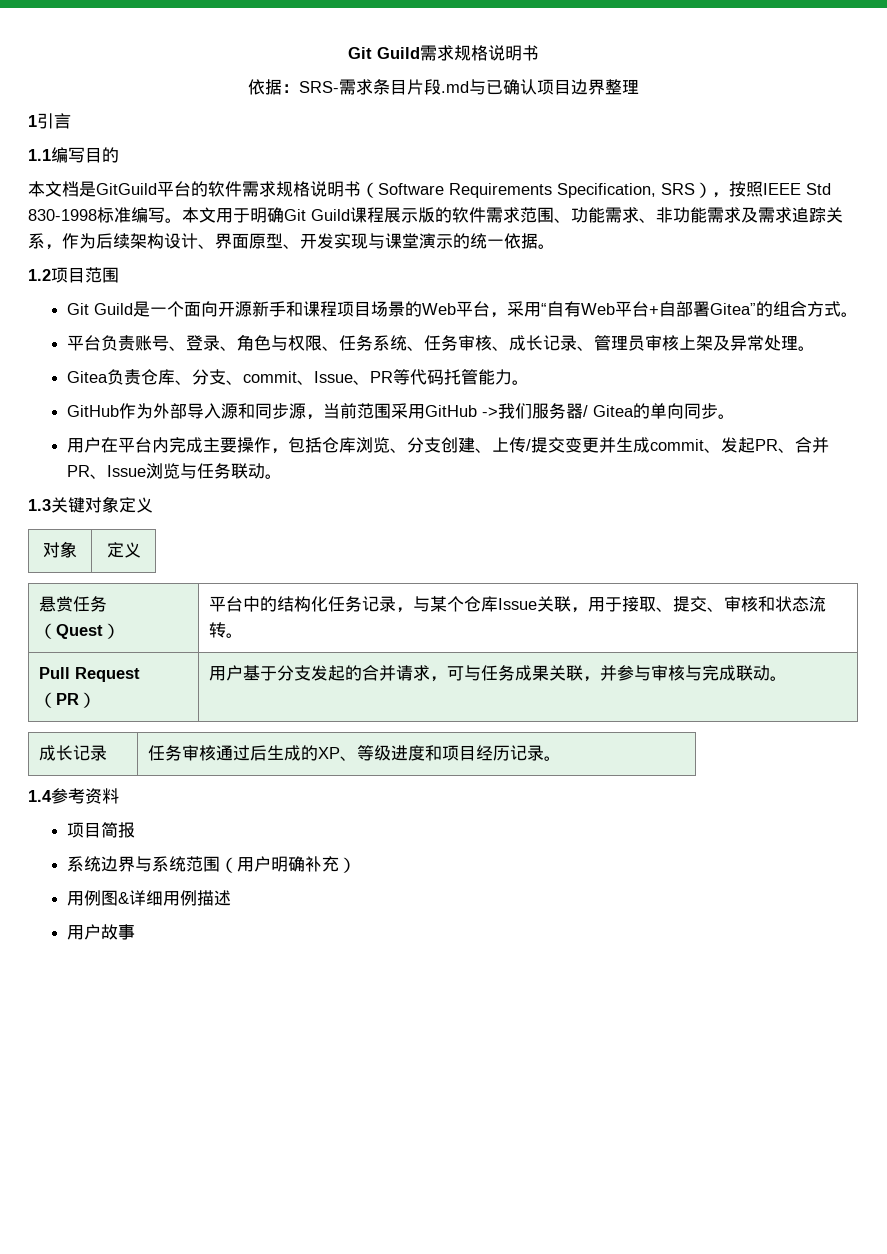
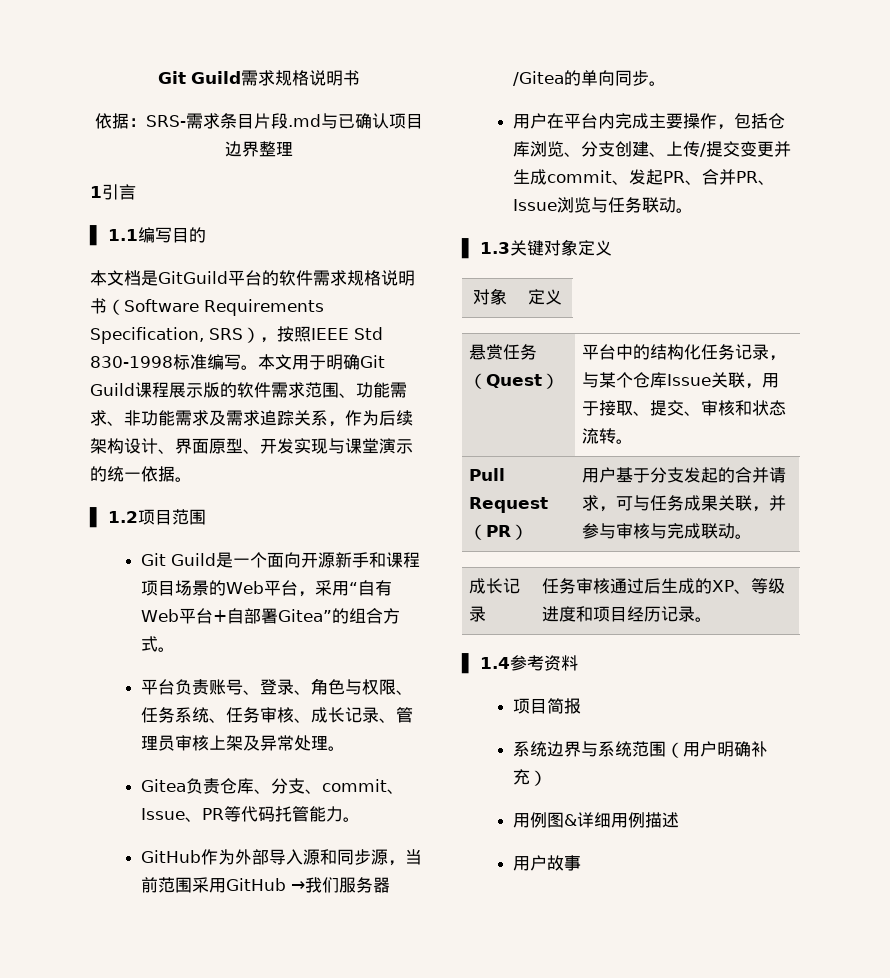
- 1.1编写目的
+ ▌ 1.1编写目的
- 1.2项目范围
+ ▌ 1.2项目范围
- GitHub作为外部导入源和同步源，当前范围采用GitHub ->我们服务器/ Gitea的单向同步。
+ GitHub作为外部导入源和同步源，当前范围采用GitHub →我们服务器/Gitea的单向同步。
- 1.3关键对象定义
+ ▌ 1.3关键对象定义
- 1.4参考资料
+ ▌ 1.4参考资料

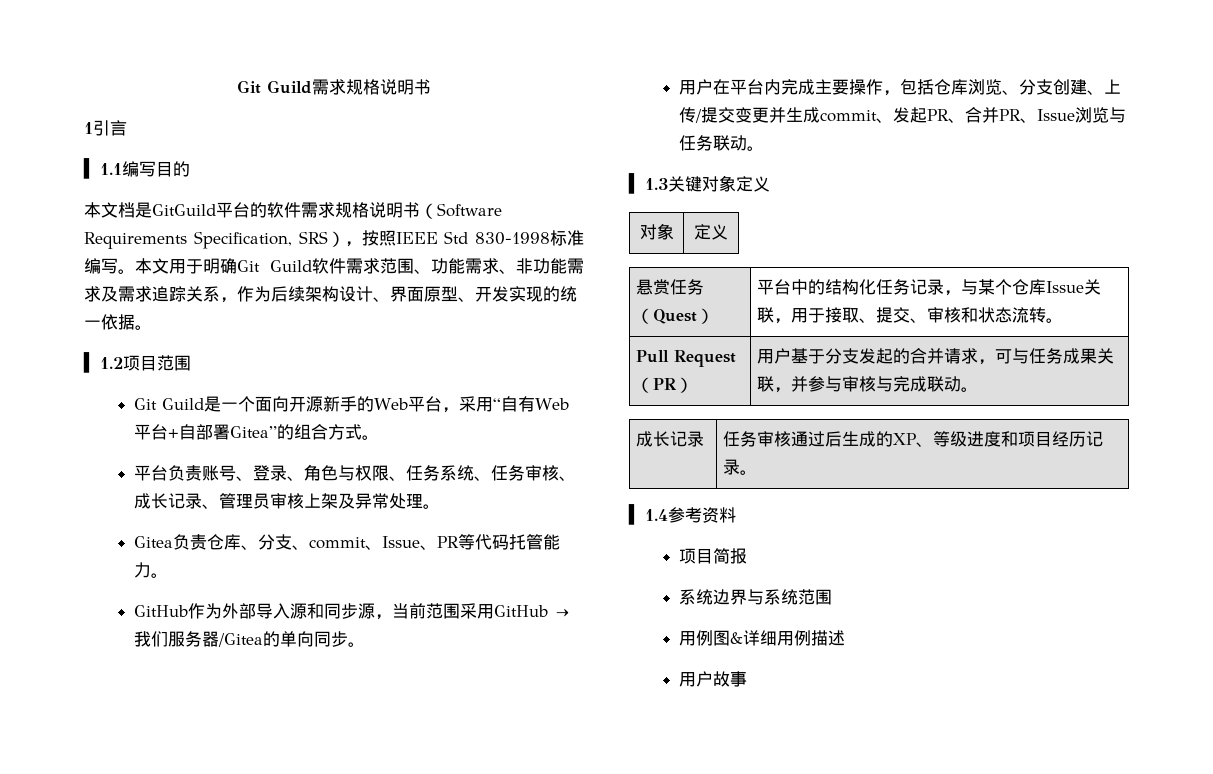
- 依据：SRS-需求条目片段.md与已确认项目边界整理
- 本文用于明确Git Guild课程展示版的软件需求范围、功能需求、非功能需求及需求追踪关系，作为后续架构设计、界面原型、开发实现与课堂演示的统一依据。
+ 本文用于明确Git Guild软件需求范围、功能需求、非功能需求及需求追踪关系，作为后续架构设计、界面原型、开发实现的统一依据。
- Git Guild是一个面向开源新手和课程项目场景的Web平台，采用“自有Web平台+自部署Gitea”的组合方式。
+ Git Guild是一个面向开源新手的Web平台，采用“自有Web平台+自部署Gitea”的组合方式。
- 系统边界与系统范围（用户明确补充）
+ 系统边界与系统范围

